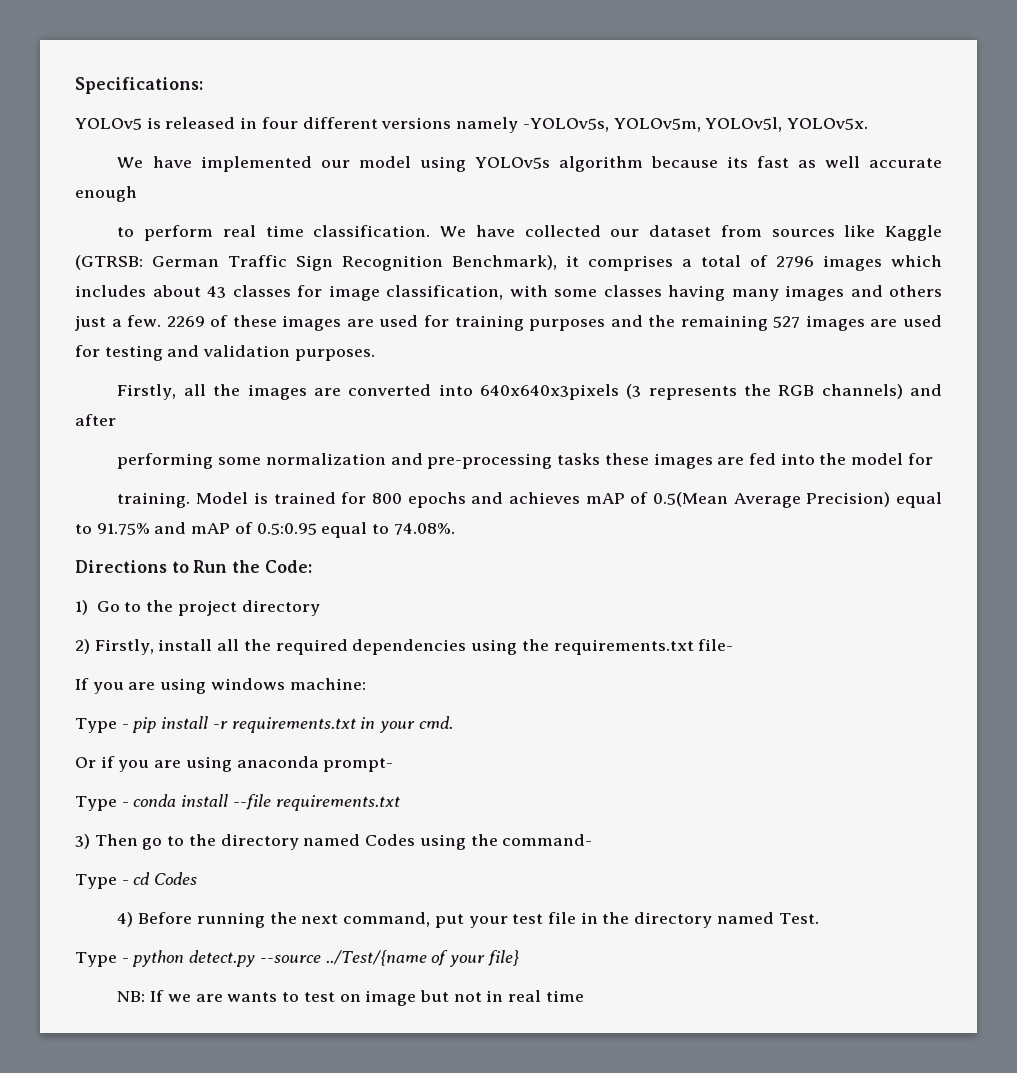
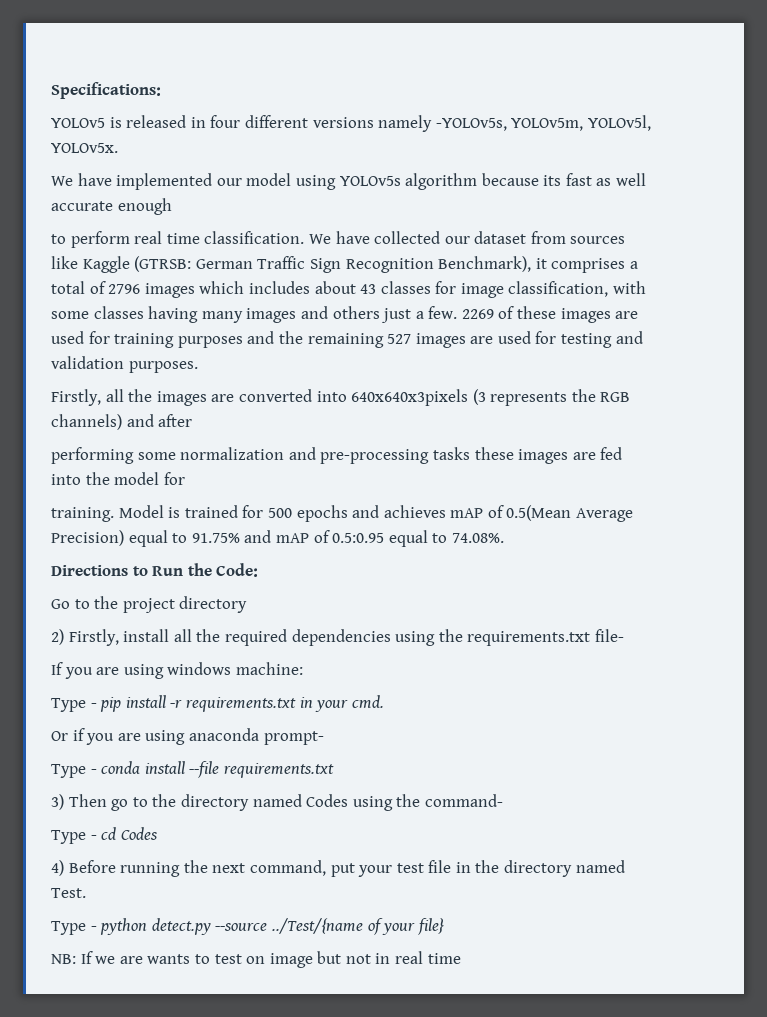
- Model is trained for 800 epochs and achieves mAP of 0.5(Mean Average Precision) equal to 91.75% and mAP of 0.5:0.95 equal to 74.08%.
+ Model is trained for 500 epochs and achieves mAP of 0.5(Mean Average Precision) equal to 91.75% and mAP of 0.5:0.95 equal to 74.08%.
- 1) Go to the project directory
+ Go to the project directory

